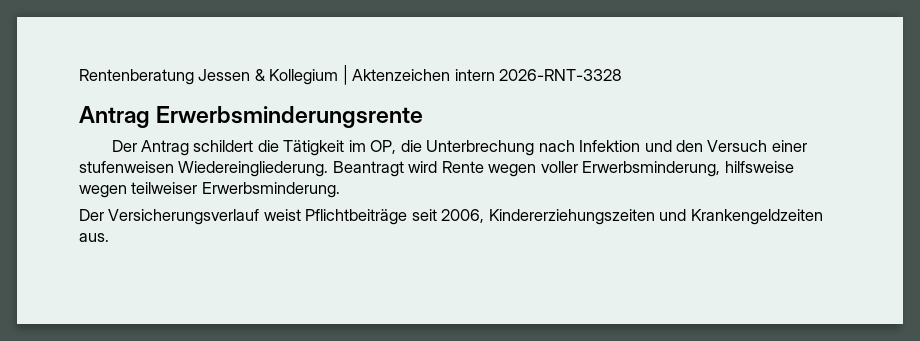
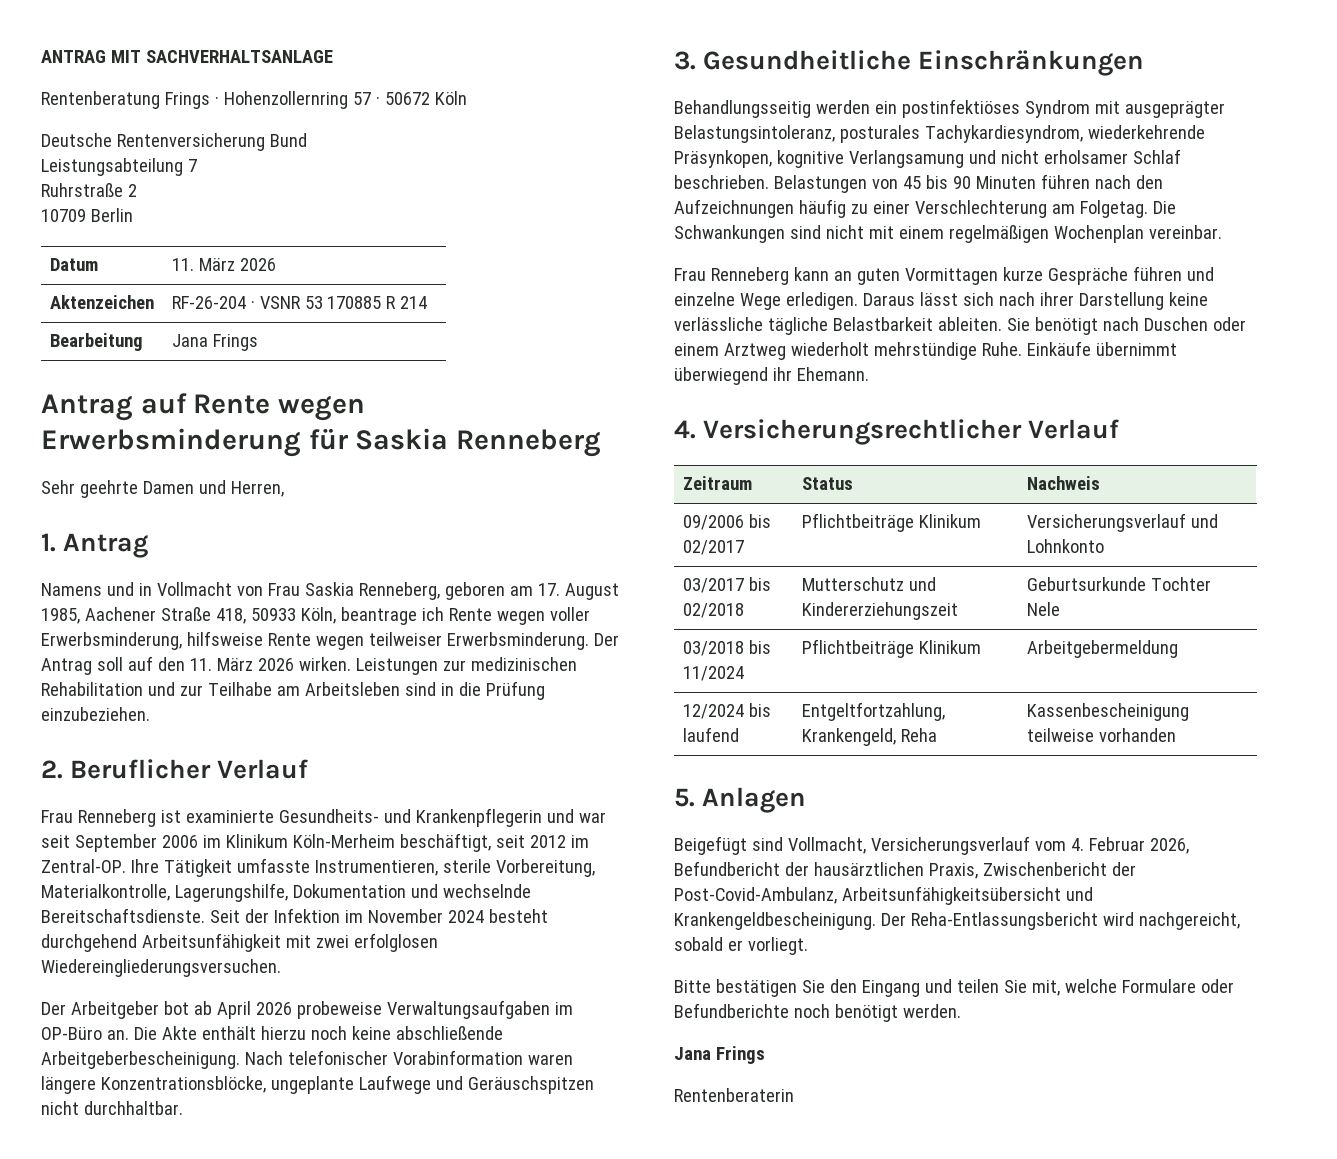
- Rentenberatung Jessen & Kollegium | Aktenzeichen intern 2026-RNT-3328
- Antrag Erwerbsminderungsrente
- Der Antrag schildert die Tätigkeit im OP, die Unterbrechung nach Infektion und den Versuch einer stufenweisen Wiedereingliederung. Beantragt wird Rente wegen voller Erwerbsminderung, hilfsweise wegen teilweiser Erwerbsminderung.
- Der Versicherungsverlauf weist Pflichtbeiträge seit 2006, Kindererziehungszeiten und Krankengeldzeiten aus.
+ ANTRAG MIT SACHVERHALTSANLAGE
+ Rentenberatung Frings · Hohenzollernring 57 · 50672 Köln
+ Deutsche Rentenversicherung Bund
+ Leistungsabteilung 7
+ Ruhrstraße 2
+ 10709 Berlin
+ Datum | 11. März 2026
+ Aktenzeichen | RF-26-204 · VSNR 53 170885 R 214
+ Bearbeitung | Jana Frings
+ Antrag auf Rente wegen Erwerbsminderung für Saskia Renneberg
+ Sehr geehrte Damen und Herren,
+ 1. Antrag
+ Namens und in Vollmacht von Frau Saskia Renneberg, geboren am 17. August 1985, Aachener Straße 418, 50933 Köln, beantrage ich Rente wegen voller Erwerbsminderung, hilfsweise Rente wegen teilweiser Erwerbsminderung. Der Antrag soll auf den 11. März 2026 wirken. Leistungen zur medizinischen Rehabilitation und zur Teilhabe am Arbeitsleben sind in die Prüfung einzubeziehen.
+ 2. Beruflicher Verlauf
+ Frau Renneberg ist examinierte Gesundheits- und Krankenpflegerin und war seit September 2006 im Klinikum Köln-Merheim beschäftigt, seit 2012 im Zentral-OP. Ihre Tätigkeit umfasste Instrumentieren, sterile Vorbereitung, Materialkontrolle, Lagerungshilfe, Dokumentation und wechselnde Bereitschaftsdienste. Seit der Infektion im November 2024 besteht durchgehend Arbeitsunfähigkeit mit zwei erfolglosen Wiedereingliederungsversuchen.
+ Der Arbeitgeber bot ab April 2026 probeweise Verwaltungsaufgaben im OP-Büro an. Die Akte enthält hierzu noch keine abschließende Arbeitgeberbescheinigung. Nach telefonischer Vorabinformation waren längere Konzentrationsblöcke, ungeplante Laufwege und Geräuschspitzen nicht durchhaltbar.
+ 3. Gesundheitliche Einschränkungen
+ Behandlungsseitig werden ein postinfektiöses Syndrom mit ausgeprägter Belastungsintoleranz, posturales Tachykardiesyndrom, wiederkehrende Präsynkopen, kognitive Verlangsamung und nicht erholsamer Schlaf beschrieben. Belastungen von 45 bis 90 Minuten führen nach den Aufzeichnungen häufig zu einer Verschlechterung am Folgetag. Die Schwankungen sind nicht mit einem regelmäßigen Wochenplan vereinbar.
+ Frau Renneberg kann an guten Vormittagen kurze Gespräche führen und einzelne Wege erledigen. Daraus lässt sich nach ihrer Darstellung keine verlässliche tägliche Belastbarkeit ableiten. Sie benötigt nach Duschen oder einem Arztweg wiederholt mehrstündige Ruhe. Einkäufe übernimmt überwiegend ihr Ehemann.
+ 4. Versicherungsrechtlicher Verlauf
+ Zeitraum | Status | Nachweis
+ 09/2006 bis 02/2017 | Pflichtbeiträge Klinikum | Versicherungsverlauf und Lohnkonto
+ 03/2017 bis 02/2018 | Mutterschutz und Kindererziehungszeit | Geburtsurkunde Tochter Nele
+ 03/2018 bis 11/2024 | Pflichtbeiträge Klinikum | Arbeitgebermeldung
+ 12/2024 bis laufend | Entgeltfortzahlung, Krankengeld, Reha | Kassenbescheinigung teilweise vorhanden
+ 5. Anlagen
+ Beigefügt sind Vollmacht, Versicherungsverlauf vom 4. Februar 2026, Befundbericht der hausärztlichen Praxis, Zwischenbericht der Post-Covid-Ambulanz, Arbeitsunfähigkeitsübersicht und Krankengeldbescheinigung. Der Reha-Entlassungsbericht wird nachgereicht, sobald er vorliegt.
+ Bitte bestätigen Sie den Eingang und teilen Sie mit, welche Formulare oder Befundberichte noch benötigt werden.
+ Jana Frings
+ Rentenberaterin

